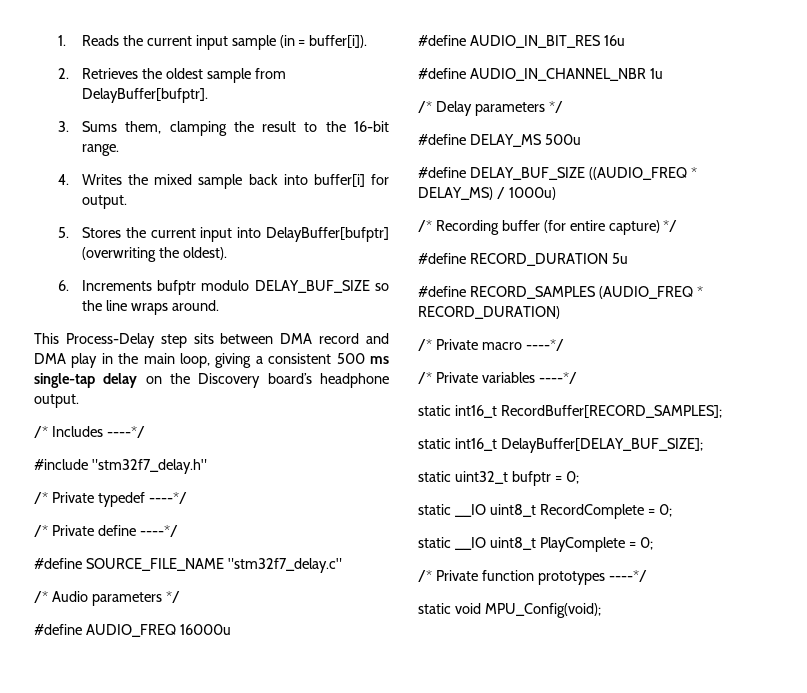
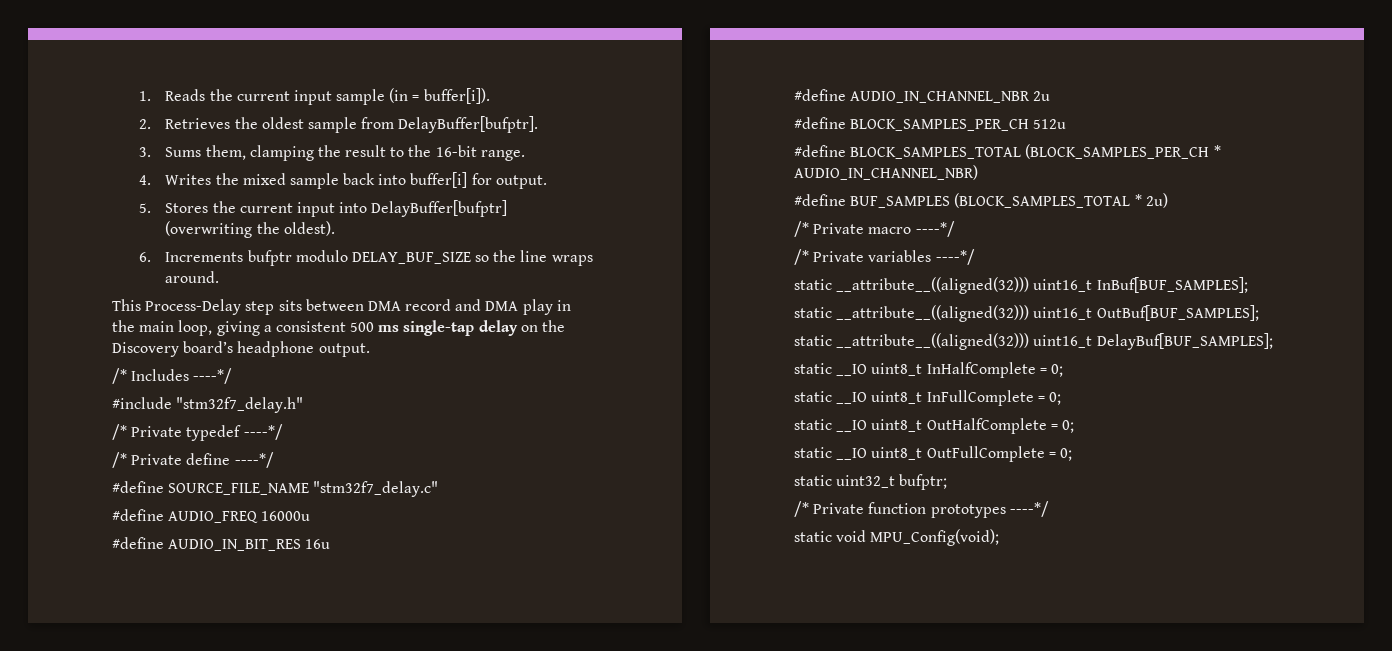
- /* Audio parameters */
- #define AUDIO_IN_CHANNEL_NBR 1u
- /* Delay parameters */
- #define DELAY_MS 500u
- #define DELAY_BUF_SIZE ((AUDIO_FREQ * DELAY_MS) / 1000u)
- /* Recording buffer (for entire capture) */
- #define RECORD_DURATION 5u
- #define RECORD_SAMPLES (AUDIO_FREQ * RECORD_DURATION)
+ #define AUDIO_IN_CHANNEL_NBR 2u
+ #define BLOCK_SAMPLES_PER_CH 512u
+ #define BLOCK_SAMPLES_TOTAL (BLOCK_SAMPLES_PER_CH * AUDIO_IN_CHANNEL_NBR)
+ #define BUF_SAMPLES (BLOCK_SAMPLES_TOTAL * 2u)
- static int16_t RecordBuffer[RECORD_SAMPLES];
- static int16_t DelayBuffer[DELAY_BUF_SIZE];
- static uint32_t bufptr = 0;
- static __IO uint8_t RecordComplete = 0;
- static __IO uint8_t PlayComplete = 0;
+ static __attribute__((aligned(32))) uint16_t InBuf[BUF_SAMPLES];
+ static __attribute__((aligned(32))) uint16_t OutBuf[BUF_SAMPLES];
+ static __attribute__((aligned(32))) uint16_t DelayBuf[BUF_SAMPLES];
+ static __IO uint8_t InHalfComplete = 0;
+ static __IO uint8_t InFullComplete = 0;
+ static __IO uint8_t OutHalfComplete = 0;
+ static __IO uint8_t OutFullComplete = 0;
+ static uint32_t bufptr;

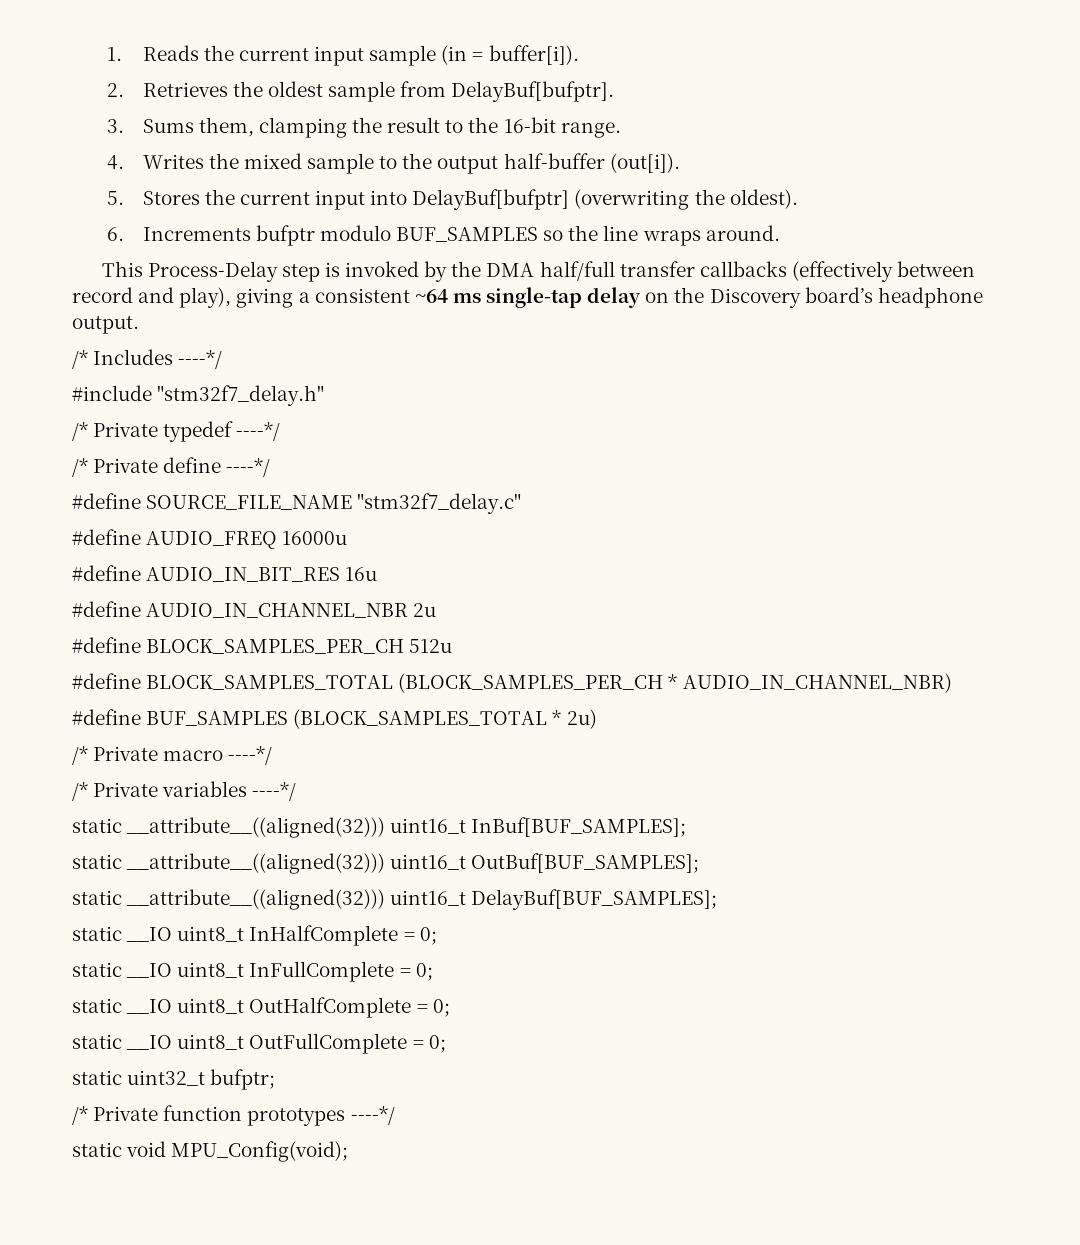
- 2. Retrieves the oldest sample from DelayBuffer[bufptr].
+ 2. Retrieves the oldest sample from DelayBuf[bufptr].
- 4. Writes the mixed sample back into buffer[i] for output.
+ 4. Writes the mixed sample to the output half-buffer (out[i]).
- 5. Stores the current input into DelayBuffer[bufptr] (overwriting the oldest).
+ 5. Stores the current input into DelayBuf[bufptr] (overwriting the oldest).
- 6. Increments bufptr modulo DELAY_BUF_SIZE so the line wraps around.
+ 6. Increments bufptr modulo BUF_SAMPLES so the line wraps around.
- This Process-Delay step sits between DMA record and DMA play in the main loop, giving a consistent 500 ms single-tap delay on the Discovery board’s headphone output.
+ This Process-Delay step is invoked by the DMA half/full transfer callbacks (effectively between record and play), giving a consistent ~64 ms single-tap delay on the Discovery board’s headphone output.

